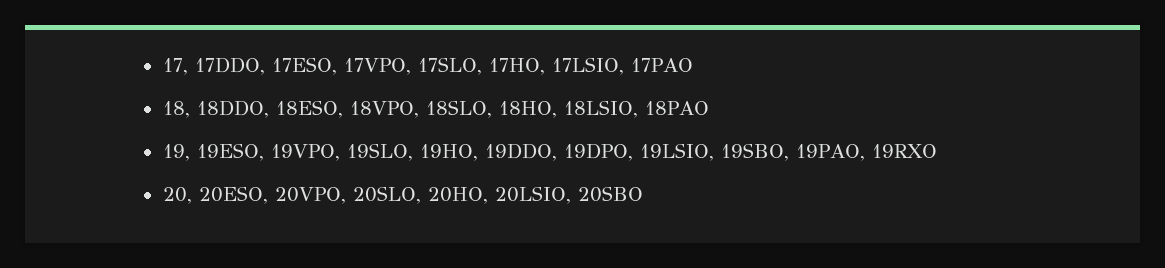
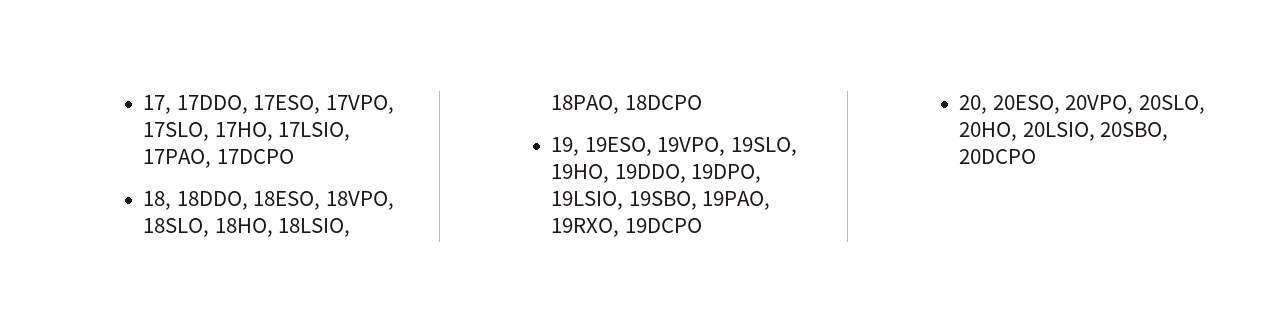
- 17, 17DDO, 17ESO, 17VPO, 17SLO, 17HO, 17LSIO, 17PAO
+ 17, 17DDO, 17ESO, 17VPO, 17SLO, 17HO, 17LSIO, 17PAO, 17DCPO
- 18, 18DDO, 18ESO, 18VPO, 18SLO, 18HO, 18LSIO, 18PAO
+ 18, 18DDO, 18ESO, 18VPO, 18SLO, 18HO, 18LSIO, 18PAO, 18DCPO
- 19, 19ESO, 19VPO, 19SLO, 19HO, 19DDO, 19DPO, 19LSIO, 19SBO, 19PAO, 19RXO
+ 19, 19ESO, 19VPO, 19SLO, 19HO, 19DDO, 19DPO, 19LSIO, 19SBO, 19PAO, 19RXO, 19DCPO
- 20, 20ESO, 20VPO, 20SLO, 20HO, 20LSIO, 20SBO
+ 20, 20ESO, 20VPO, 20SLO, 20HO, 20LSIO, 20SBO, 20DCPO

